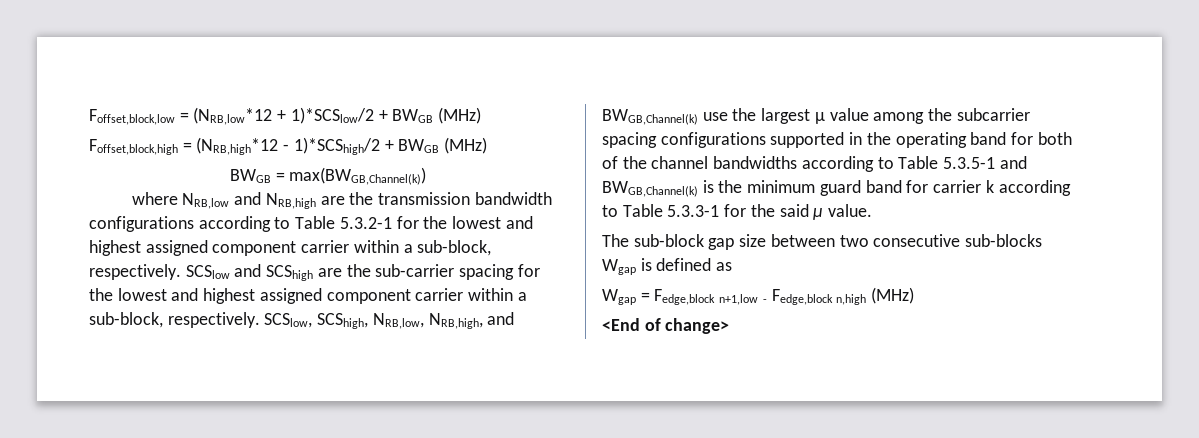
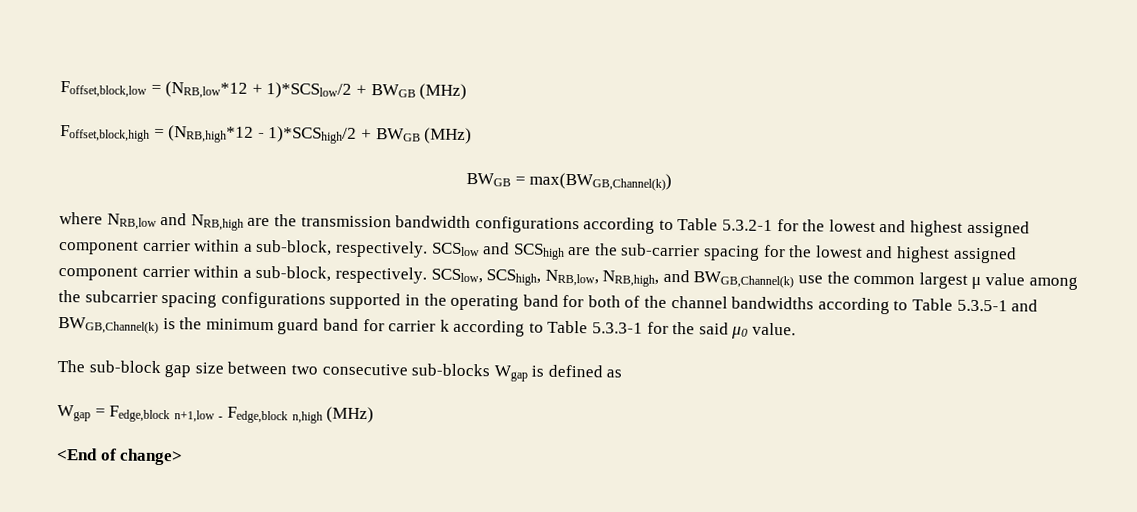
- SCSlow, SCShigh, NRB,low, NRB,high, and BWGB,Channel(k) use the largest μ value among the subcarrier spacing configurations supported in the operating band for both of the channel bandwidths according to Table 5.3.5-1 and BWGB,Channel(k) is the minimum guard band for carrier k according to Table 5.3.3-1 for the said μ value.
+ SCSlow, SCShigh, NRB,low, NRB,high, and BWGB,Channel(k) use the common largest μ value among the subcarrier spacing configurations supported in the operating band for both of the channel bandwidths according to Table 5.3.5-1 and BWGB,Channel(k) is the minimum guard band for carrier k according to Table 5.3.3-1 for the said μ0 value.

